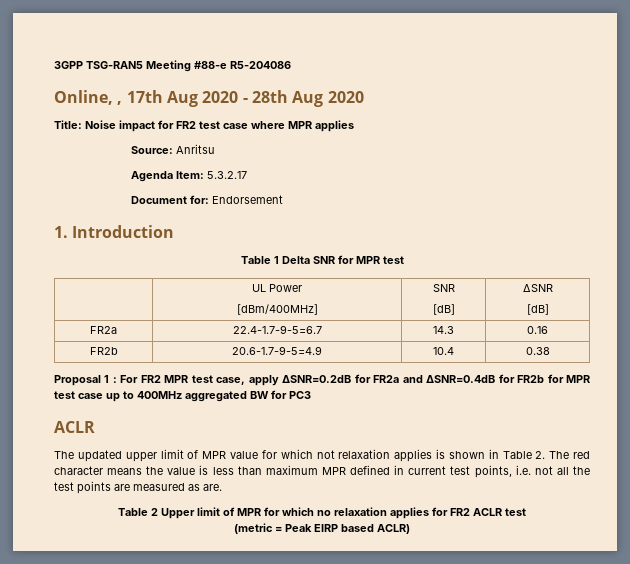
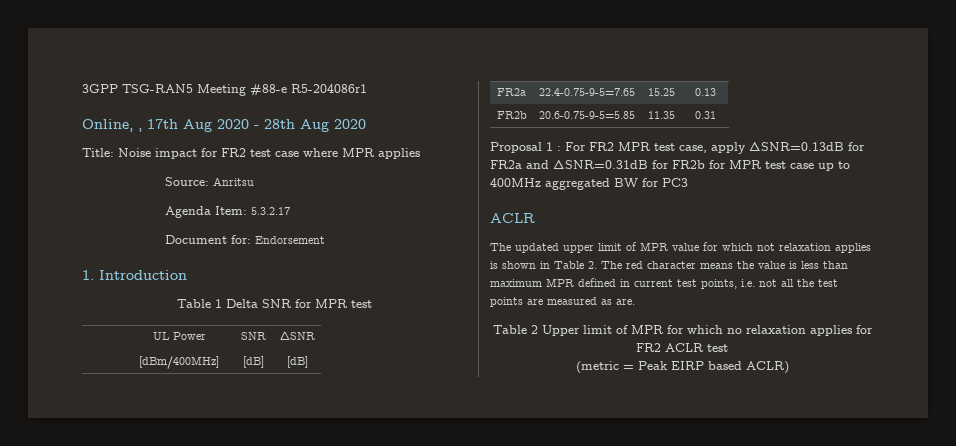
- 3GPP TSG-RAN5 Meeting #88-e R5-204086
+ 3GPP TSG-RAN5 Meeting #88-e R5-204086r1
- FR2a | 22.4-1.7-9-5=6.7 | 14.3 | 0.16
- FR2b | 20.6-1.7-9-5=4.9 | 10.4 | 0.38
+ FR2a | 22.4-0.75-9-5=7.65 | 15.25 | 0.13
+ FR2b | 20.6-0.75-9-5=5.85 | 11.35 | 0.31
- Proposal 1 : For FR2 MPR test case, apply ΔSNR=0.2dB for FR2a and ΔSNR=0.4dB for FR2b for MPR test case up to 400MHz aggregated BW for PC3
+ Proposal 1 : For FR2 MPR test case, apply ΔSNR=0.13dB for FR2a and ΔSNR=0.31dB for FR2b for MPR test case up to 400MHz aggregated BW for PC3

